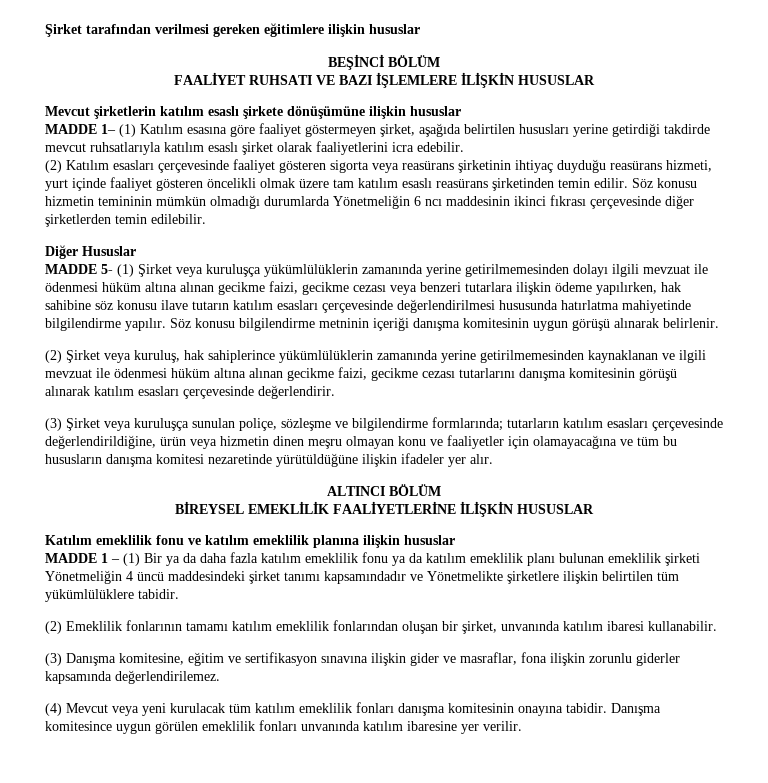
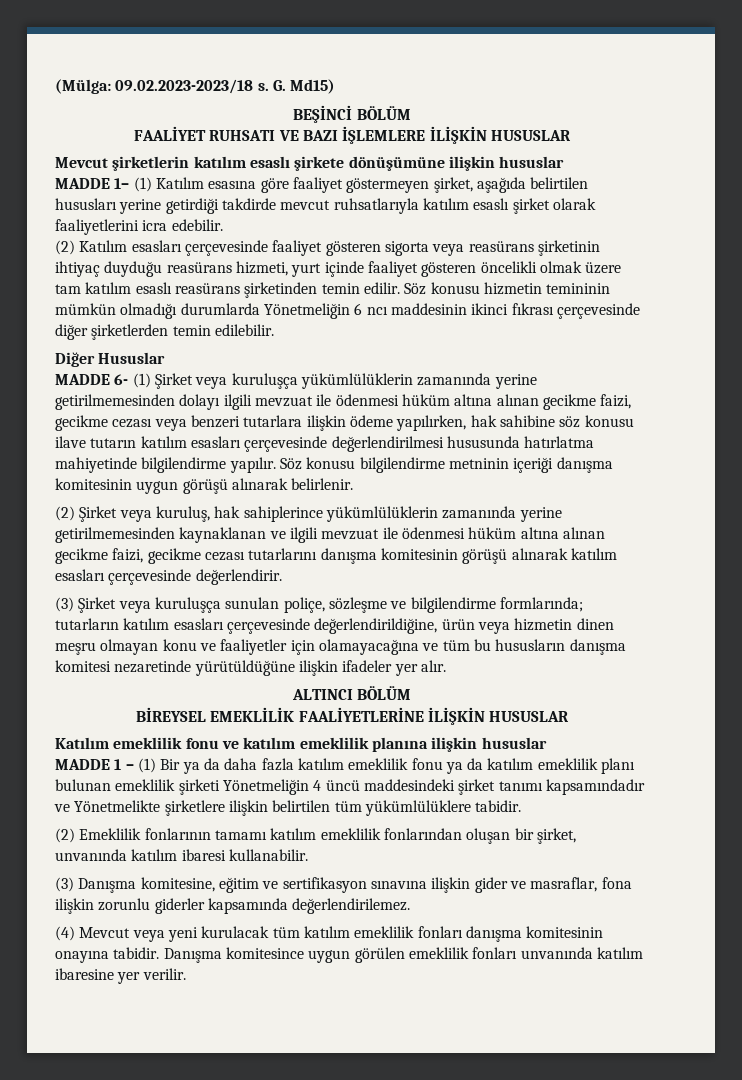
- Şirket tarafından verilmesi gereken eğitimlere ilişkin hususlar
+ (Mülga: 09.02.2023-2023/18 s. G. Md15)
- MADDE 5- (1) Şirket veya kuruluşça yükümlülüklerin zamanında yerine getirilmemesinden dolayı ilgili mevzuat ile ödenmesi hüküm altına alınan gecikme faizi, gecikme cezası veya benzeri tutarlara ilişkin ödeme yapılırken, hak sahibine söz konusu ilave tutarın katılım esasları çerçevesinde değerlendirilmesi hususunda hatırlatma mahiyetinde bilgilendirme yapılır.
+ MADDE 6- (1) Şirket veya kuruluşça yükümlülüklerin zamanında yerine getirilmemesinden dolayı ilgili mevzuat ile ödenmesi hüküm altına alınan gecikme faizi, gecikme cezası veya benzeri tutarlara ilişkin ödeme yapılırken, hak sahibine söz konusu ilave tutarın katılım esasları çerçevesinde değerlendirilmesi hususunda hatırlatma mahiyetinde bilgilendirme yapılır.

